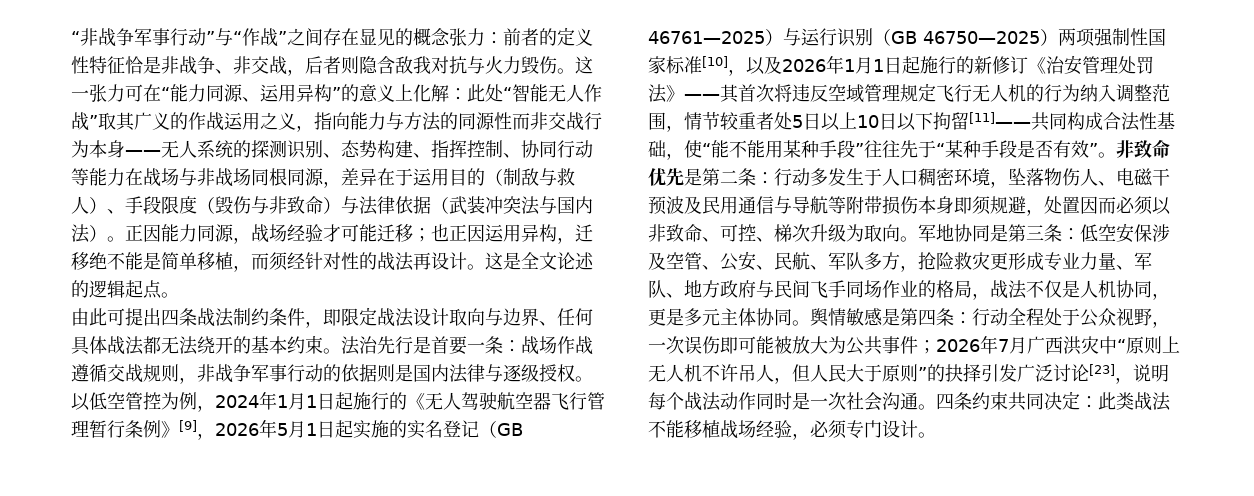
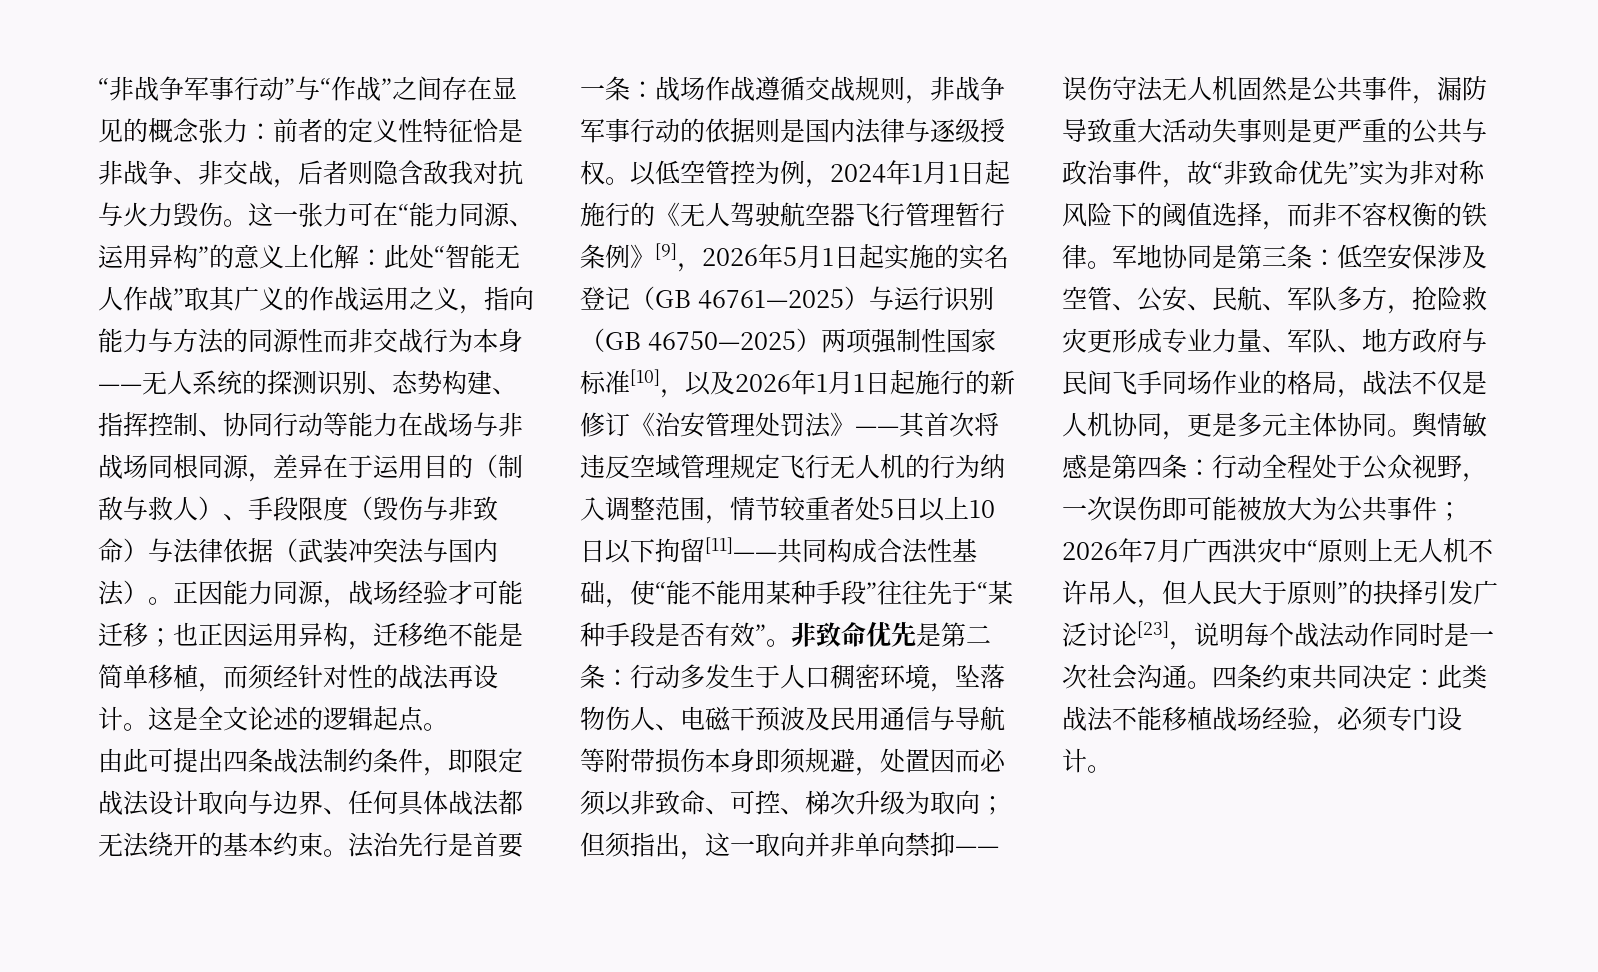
- 非致命优先是第二条：行动多发生于人口稠密环境，坠落物伤人、电磁干预波及民用通信与导航等附带损伤本身即须规避，处置因而必须以非致命、可控、梯次升级为取向。
+ 非致命优先是第二条：行动多发生于人口稠密环境，坠落物伤人、电磁干预波及民用通信与导航等附带损伤本身即须规避，处置因而必须以非致命、可控、梯次升级为取向；但须指出，这一取向并非单向禁抑——误伤守法无人机固然是公共事件，漏防导致重大活动失事则是更严重的公共与政治事件，故“非致命优先”实为非对称风险下的阈值选择，而非不容权衡的铁律。

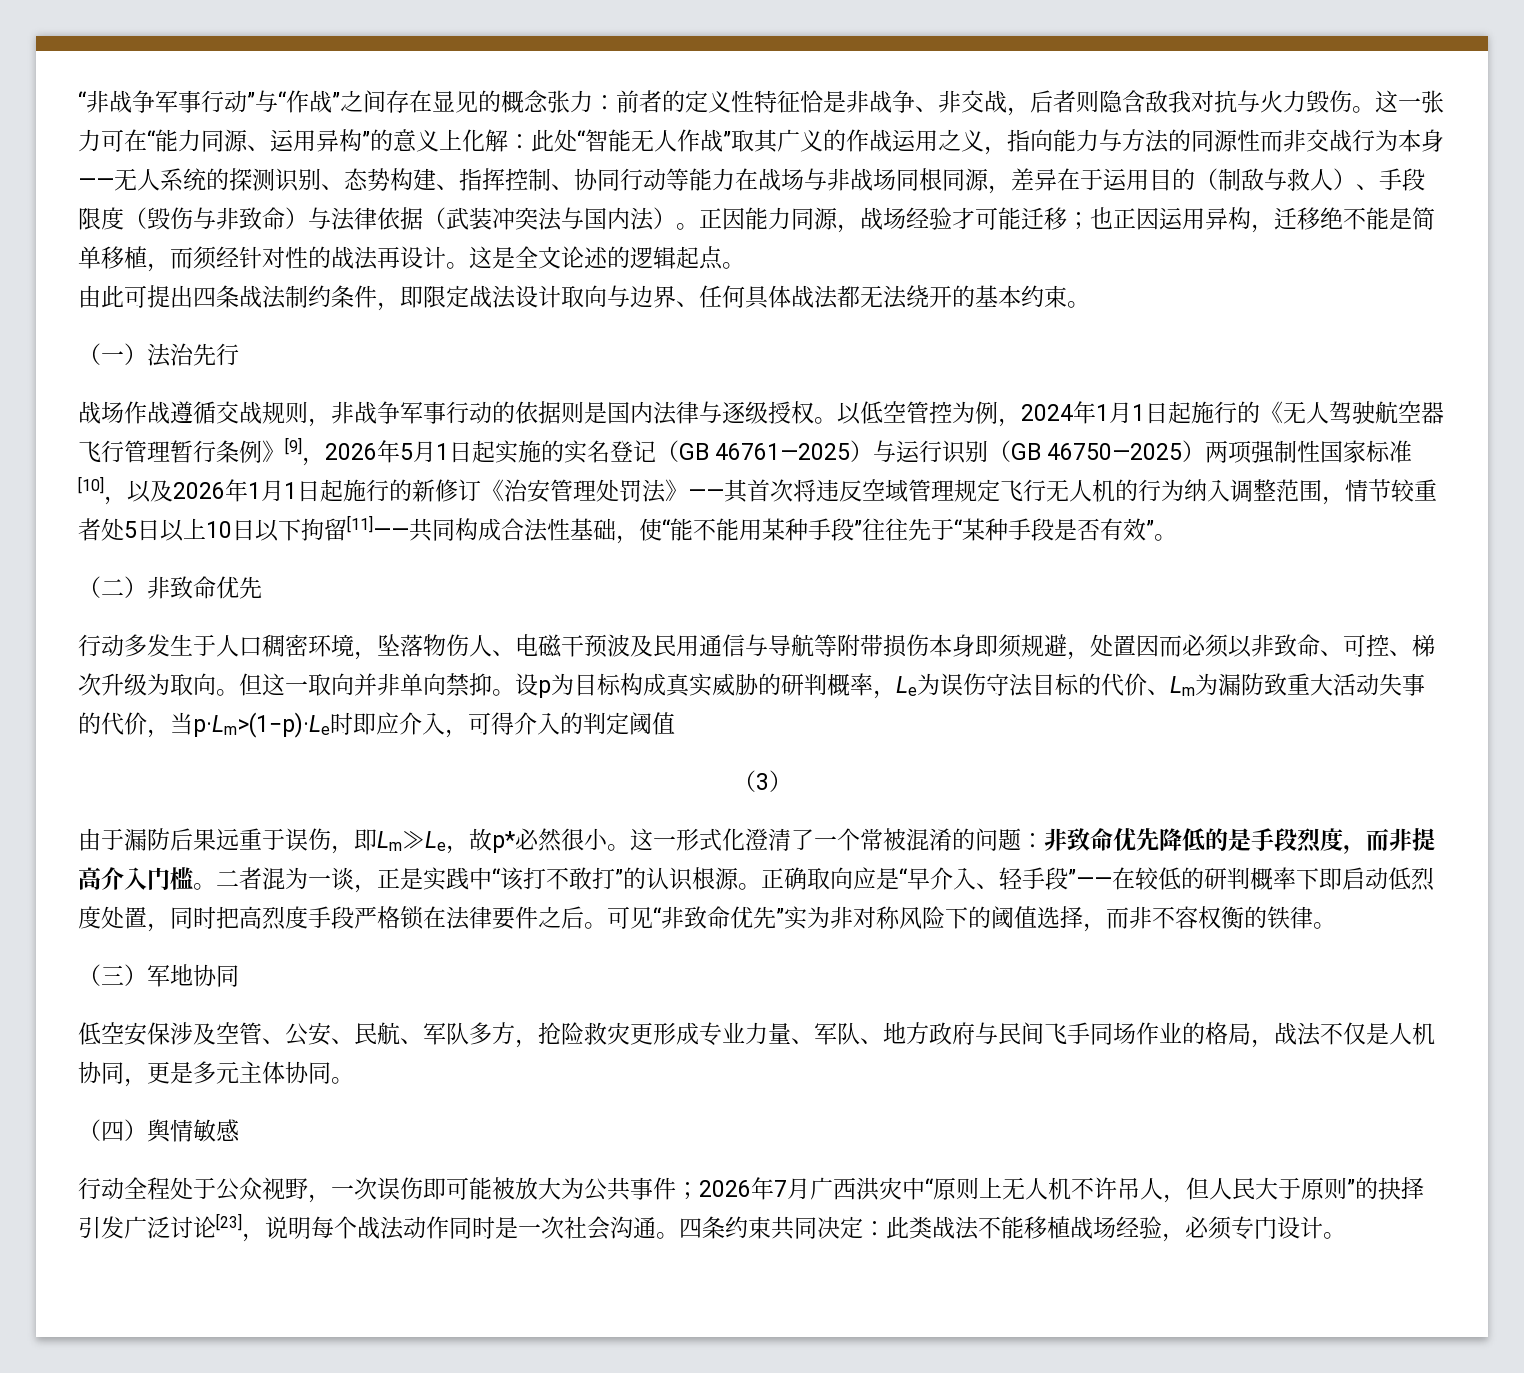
- 由此可提出四条战法制约条件，即限定战法设计取向与边界、任何具体战法都无法绕开的基本约束。法治先行是首要一条：战场作战遵循交战规则，非战争军事行动的依据则是国内法律与逐级授权。
+ 由此可提出四条战法制约条件，即限定战法设计取向与边界、任何具体战法都无法绕开的基本约束。
+ （一）法治先行
+ 战场作战遵循交战规则，非战争军事行动的依据则是国内法律与逐级授权。
- 以低空管控为例，2024年1月1日起施行的《无人驾驶航空器飞行管理暂行条例》[9]，2026年5月1日起实施的实名登记（GB 46761—2025）与运行识别（GB 46750—2025）两项强制性国家标准[10]，以及2026年1月1日起施行的新修订《治安管理处罚法》——其首次将违反空域管理规定飞行无人机的行为纳入调整范围，情节较重者处5日以上10日以下拘留[11]——共同构成合法性基础，使“能不能用某种手段”往往先于“某种手段是否有效”。非致命优先是第二条：行动多发生于人口稠密环境，坠落物伤人、电磁干预波及民用通信与导航等附带损伤本身即须规避，处置因而必须以非致命、可控、梯次升级为取向；但须指出，这一取向并非单向禁抑——误伤守法无人机固然是公共事件，漏防导致重大活动失事则是更严重的公共与政治事件，故“非致命优先”实为非对称风险下的阈值选择，而非不容权衡的铁律。军地协同是第三条：低空安保涉及空管、公安、民航、军队多方，抢险救灾更形成专业力量、军队、地方政府与民间飞手同场作业的格局，战法不仅是人机协同，更是多元主体协同。舆情敏感是第四条：行动全程处于公众视野，一次误伤即可能被放大为公共事件；
+ 以低空管控为例，2024年1月1日起施行的《无人驾驶航空器飞行管理暂行条例》[9]，2026年5月1日起实施的实名登记（GB 46761—2025）与运行识别（GB 46750—2025）两项强制性国家标准[10]，以及2026年1月1日起施行的新修订《治安管理处罚法》——其首次将违反空域管理规定飞行无人机的行为纳入调整范围，情节较重者处5日以上10日以下拘留[11]——共同构成合法性基础，使“能不能用某种手段”往往先于“某种手段是否有效”。
+ （二）非致命优先
+ 行动多发生于人口稠密环境，坠落物伤人、电磁干预波及民用通信与导航等附带损伤本身即须规避，处置因而必须以非致命、可控、梯次升级为取向。但这一取向并非单向禁抑。设p为目标构成真实威胁的研判概率，Le为误伤守法目标的代价、Lm为漏防致重大活动失事的代价，当p·Lm>(1−p)·Le时即应介入，可得介入的判定阈值
+ （3）
+ 由于漏防后果远重于误伤，即Lm≫Le，故p*必然很小。这一形式化澄清了一个常被混淆的问题：非致命优先降低的是手段烈度，而非提高介入门槛。二者混为一谈，正是实践中“该打不敢打”的认识根源。正确取向应是“早介入、轻手段”——在较低的研判概率下即启动低烈度处置，同时把高烈度手段严格锁在法律要件之后。可见“非致命优先”实为非对称风险下的阈值选择，而非不容权衡的铁律。
+ （三）军地协同
+ 低空安保涉及空管、公安、民航、军队多方，抢险救灾更形成专业力量、军队、地方政府与民间飞手同场作业的格局，战法不仅是人机协同，更是多元主体协同。
+ （四）舆情敏感
+ 行动全程处于公众视野，一次误伤即可能被放大为公共事件；

